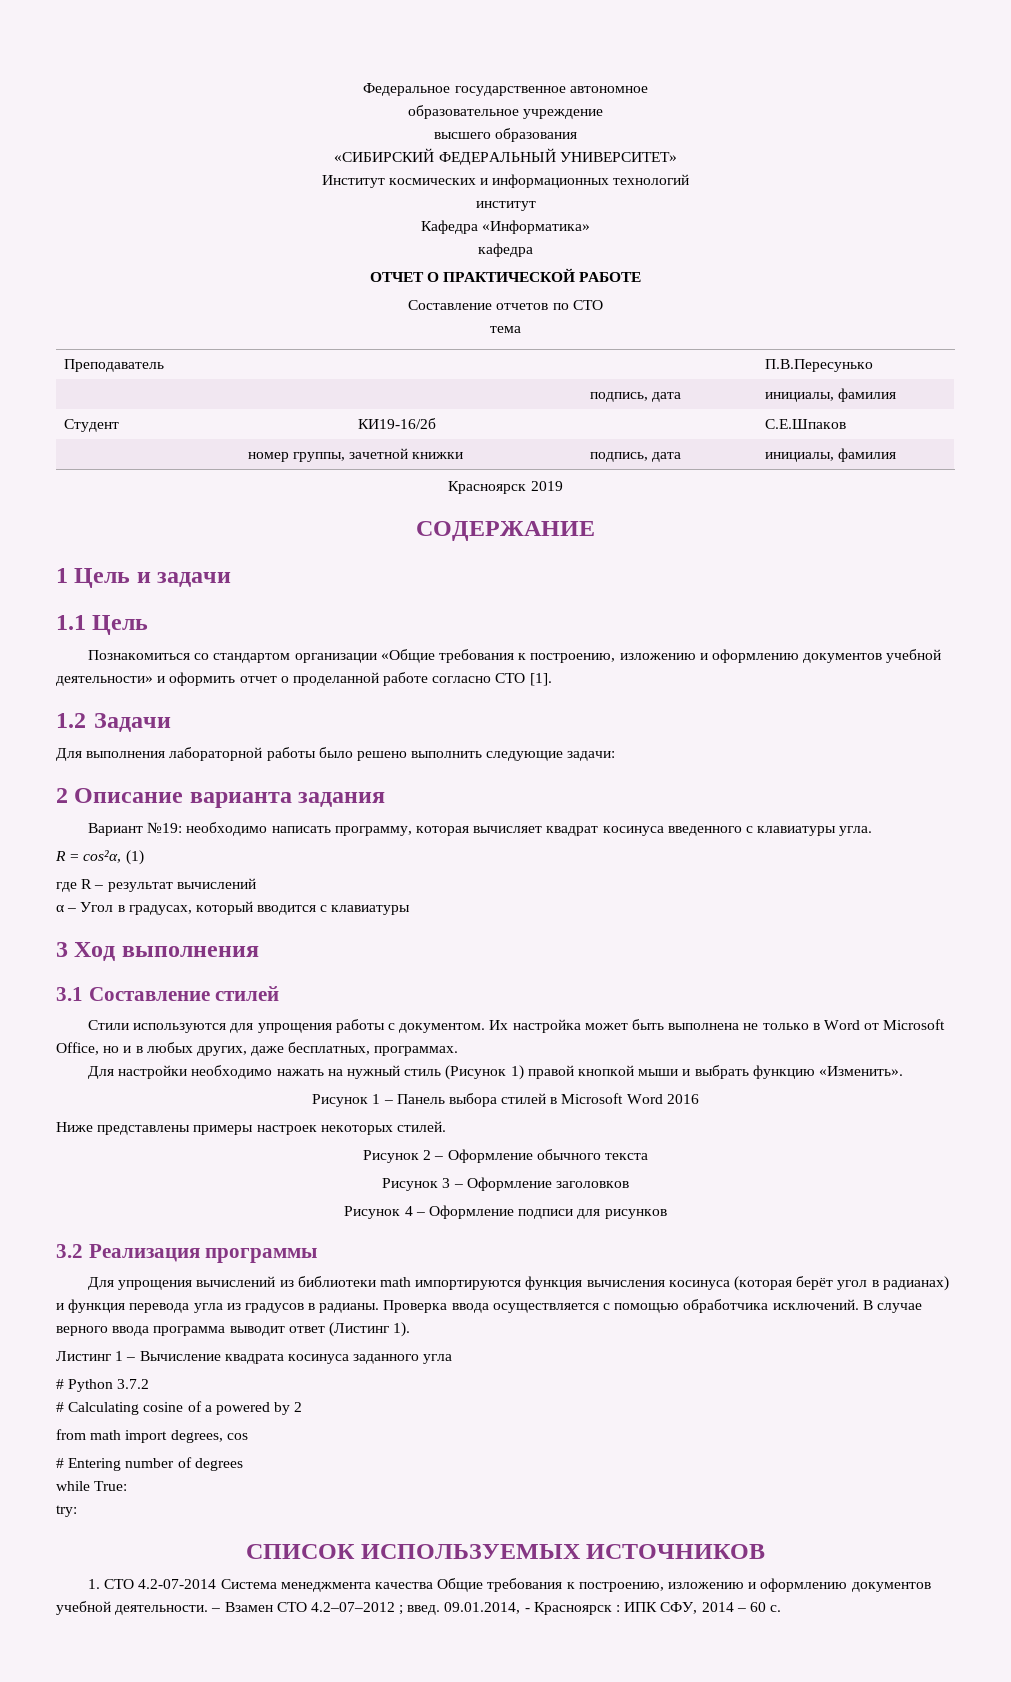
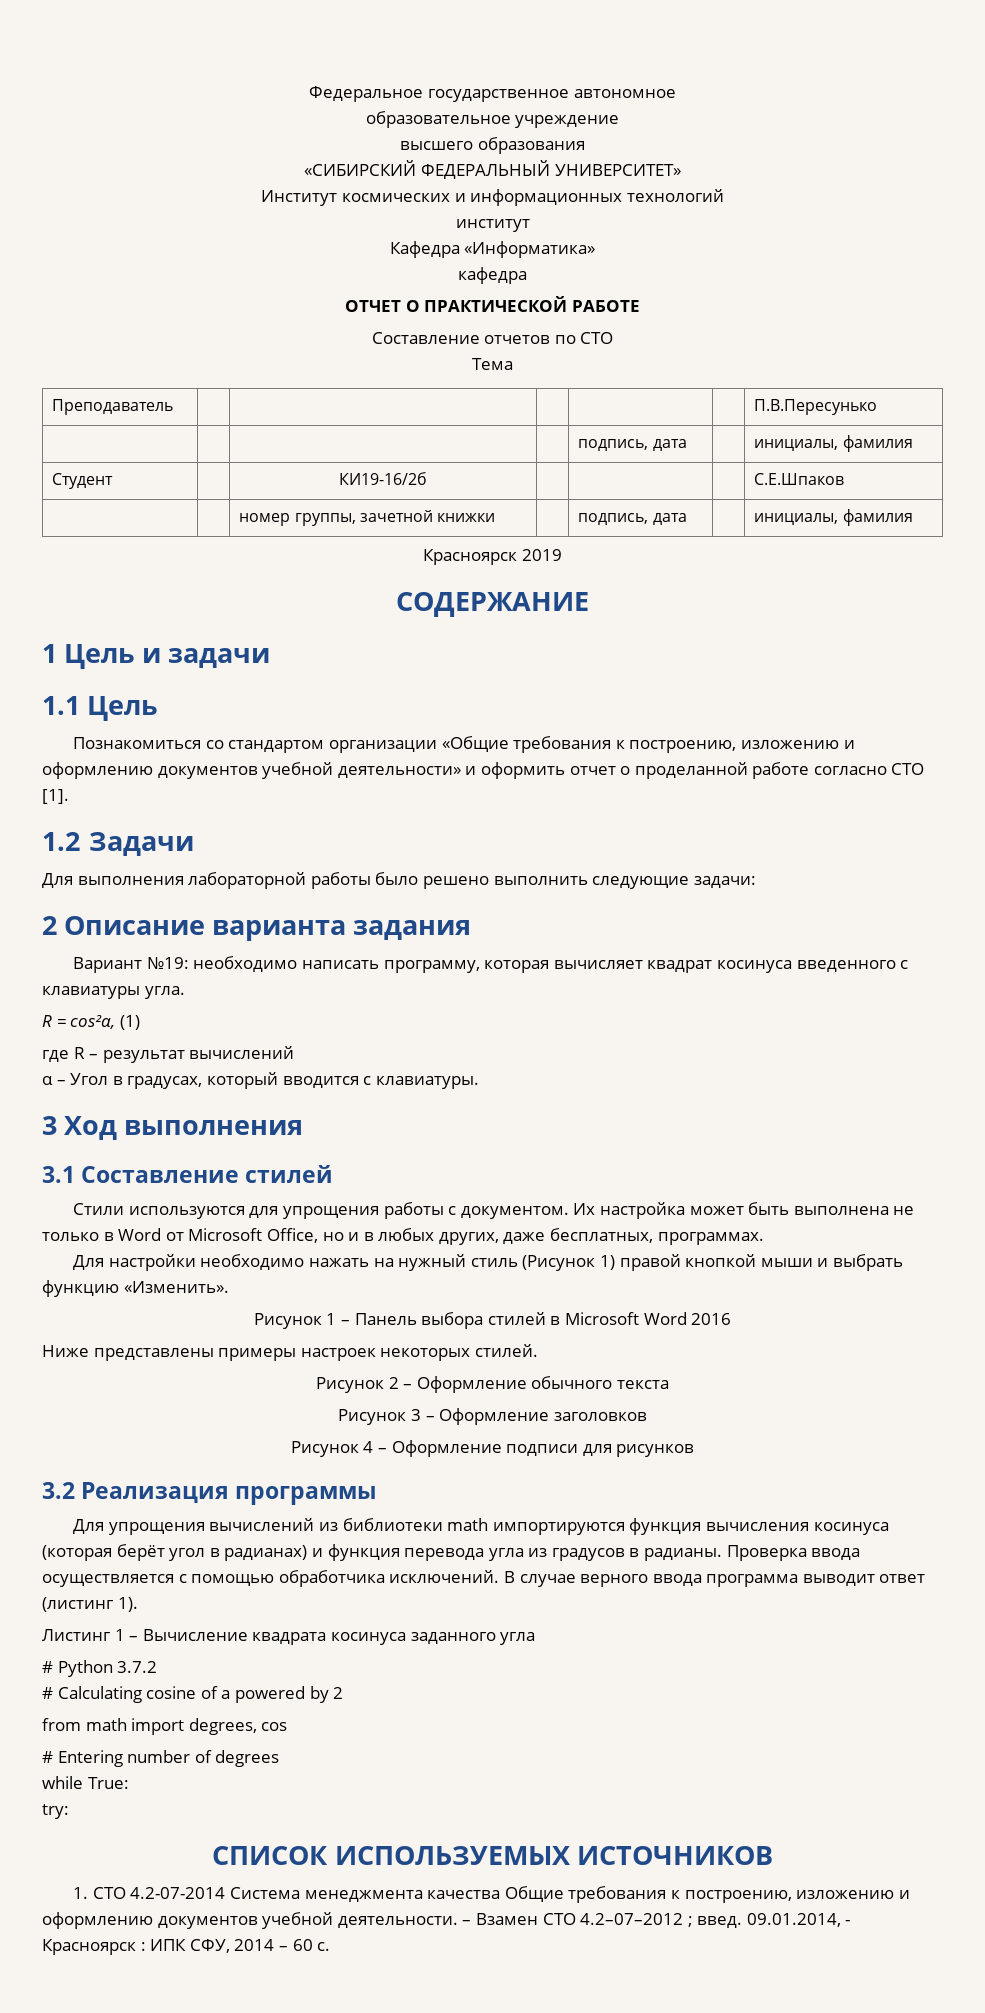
- тема
+ Тема
- α – Угол в градусах, который вводится с клавиатуры
+ α – Угол в градусах, который вводится с клавиатуры.
- В случае верного ввода программа выводит ответ (Листинг 1).
+ В случае верного ввода программа выводит ответ (листинг 1).

